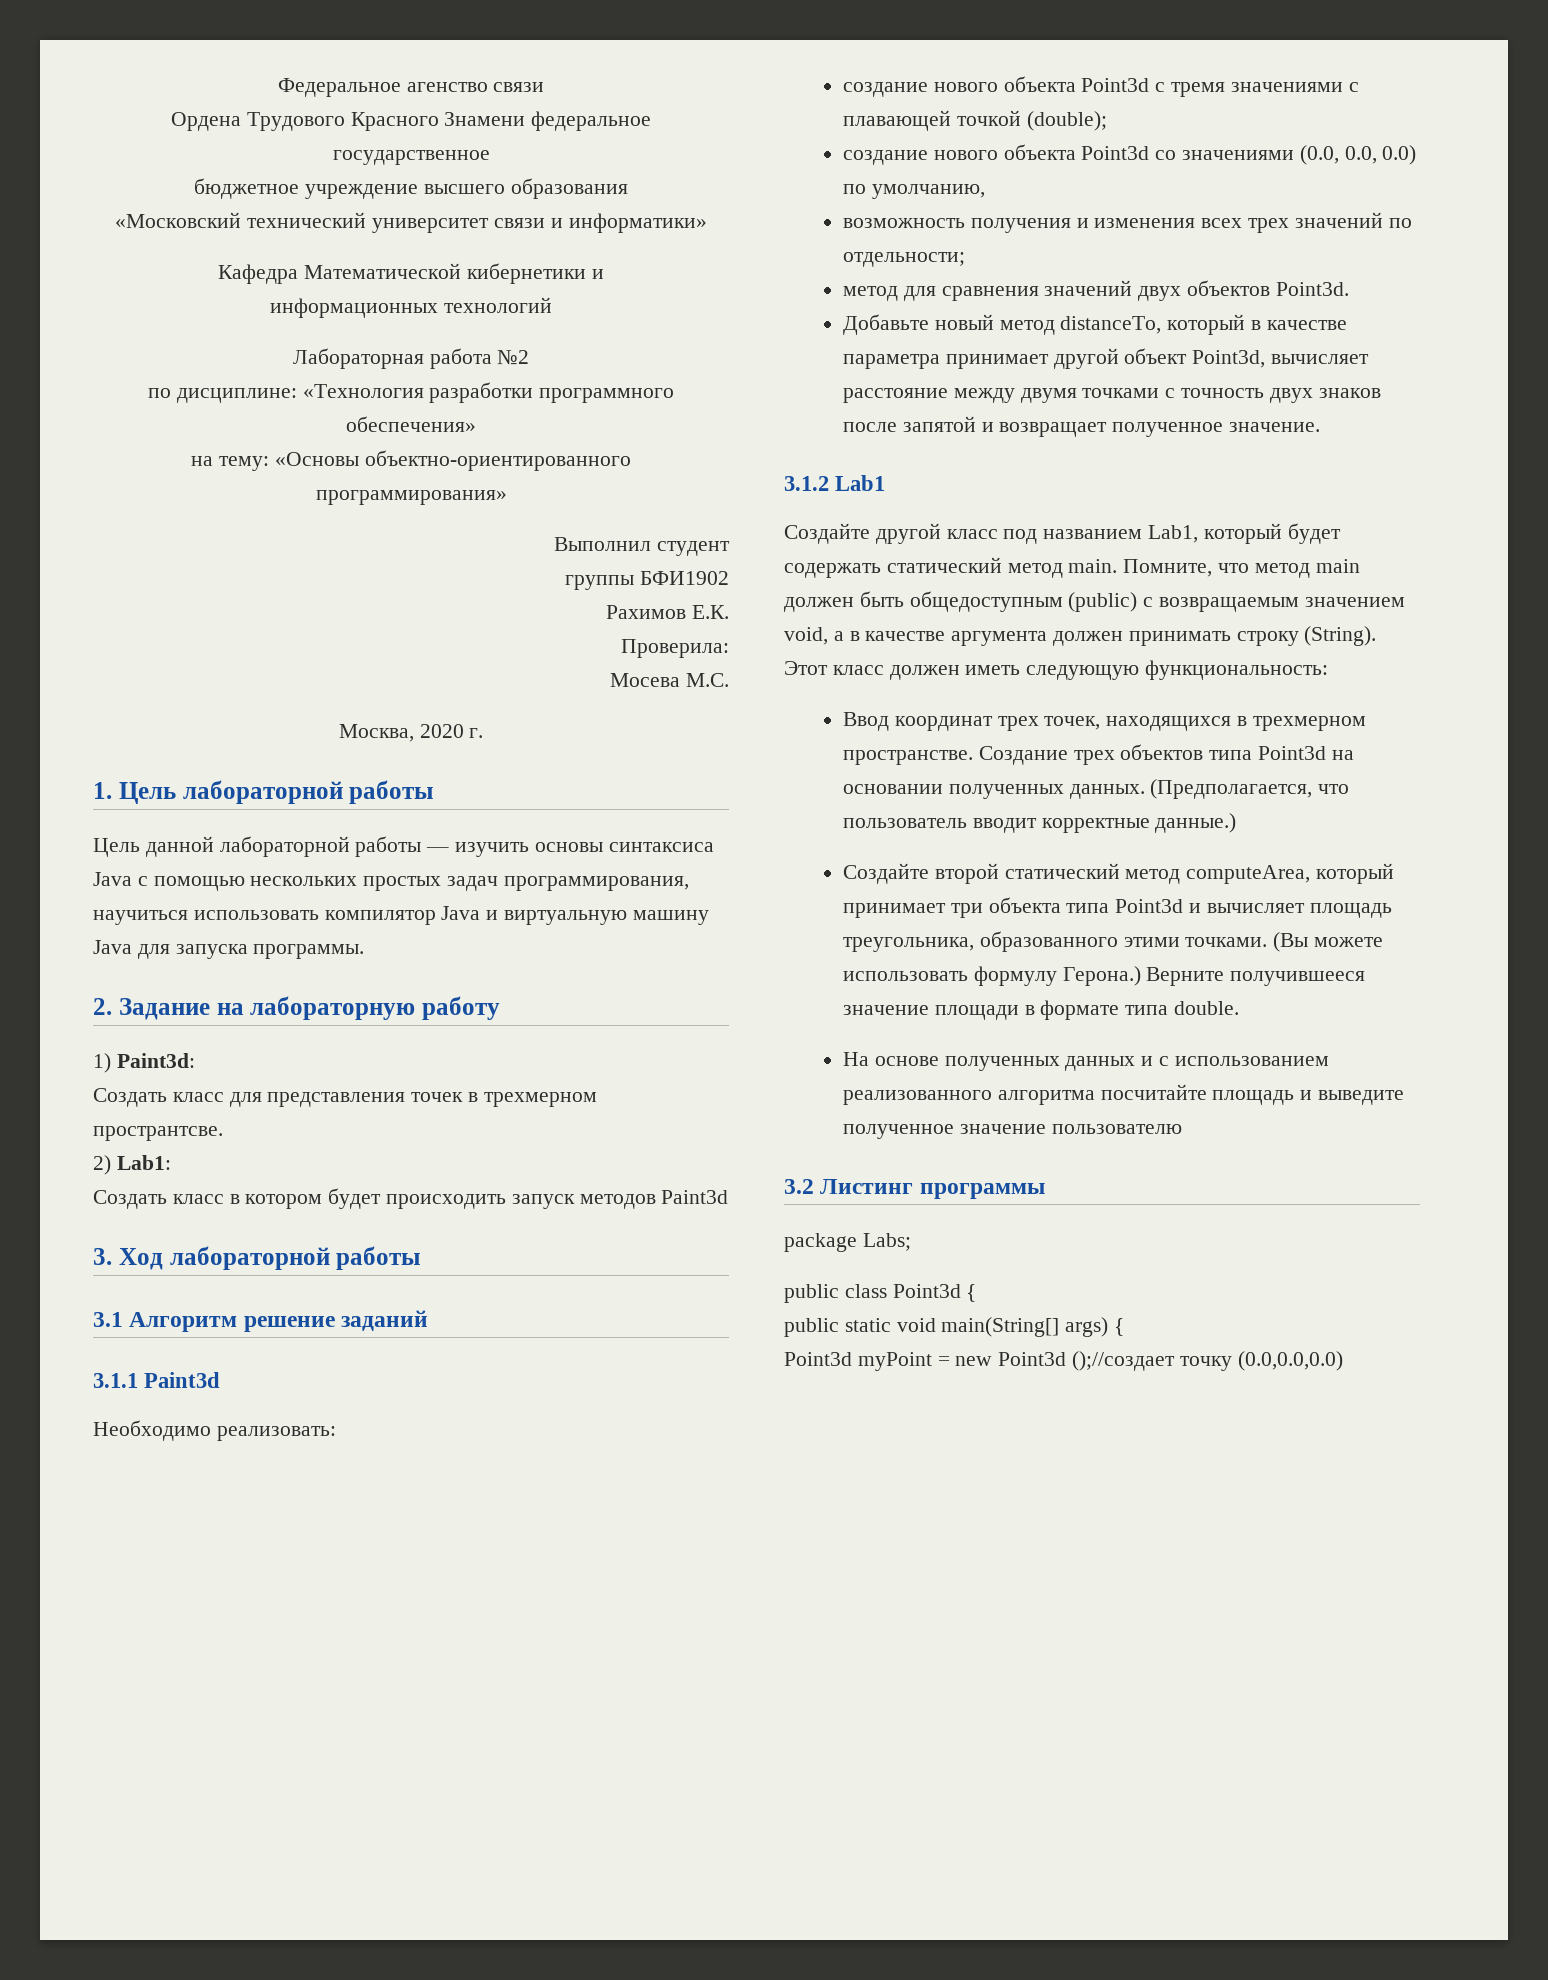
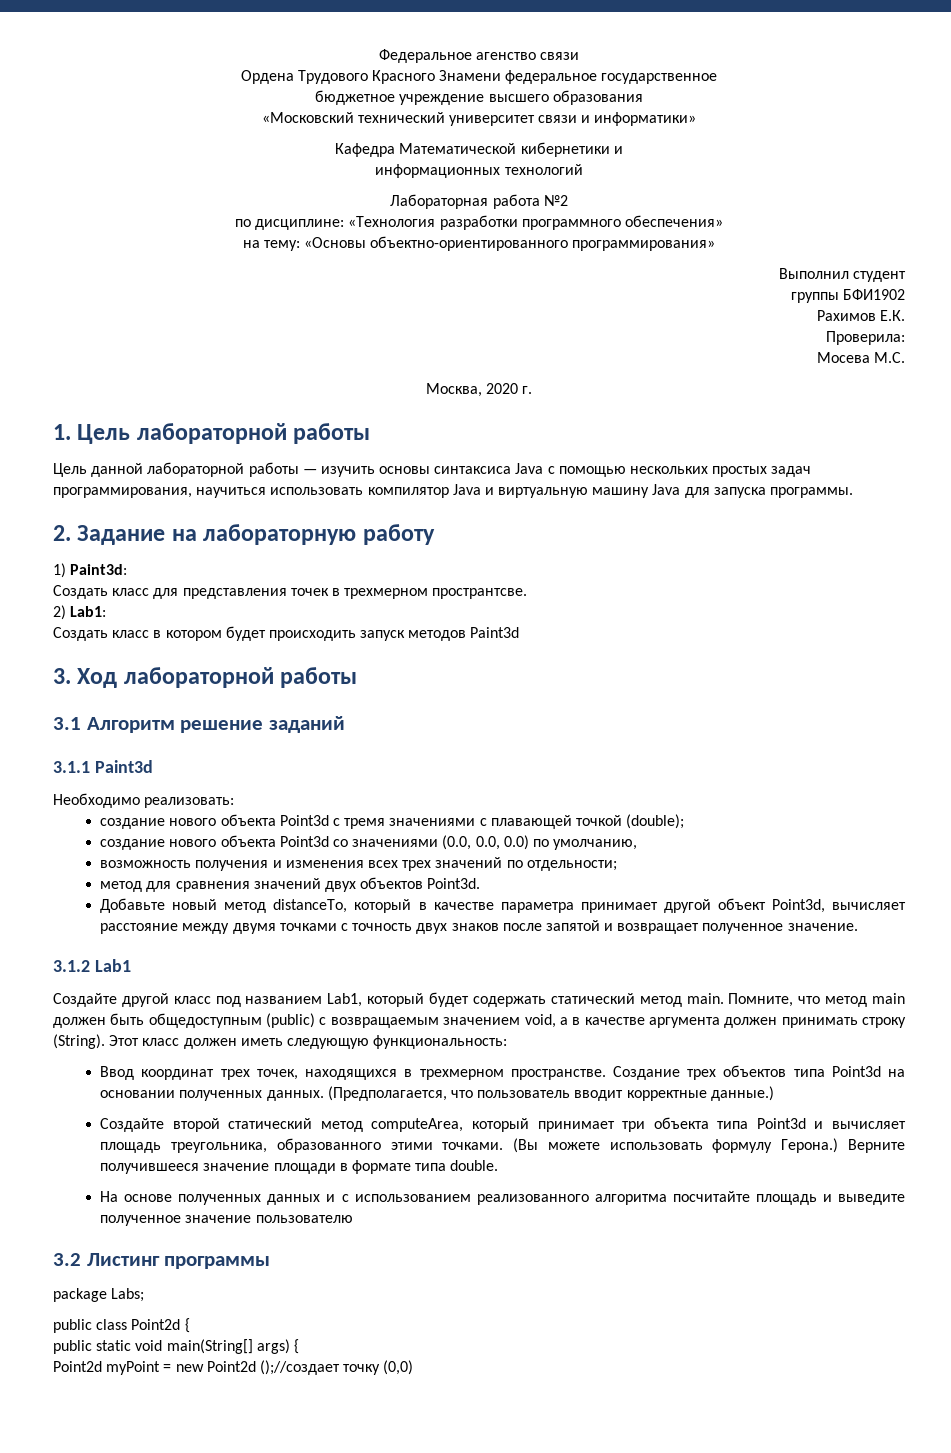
- public class Point3d {
+ public class Point2d {
- Point3d myPoint = new Point3d ();//создает точку (0.0,0.0,0.0)
+ Point2d myPoint = new Point2d ();//создает точку (0,0)

